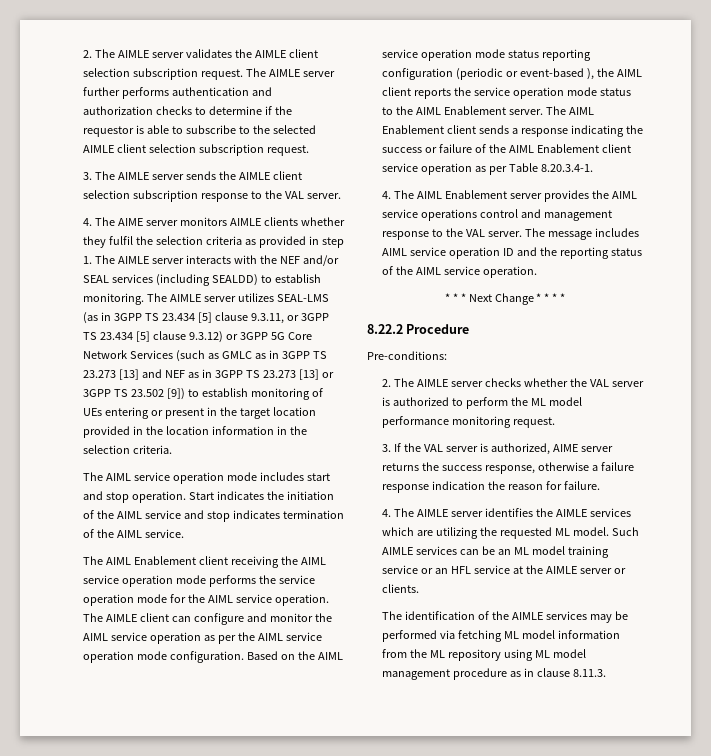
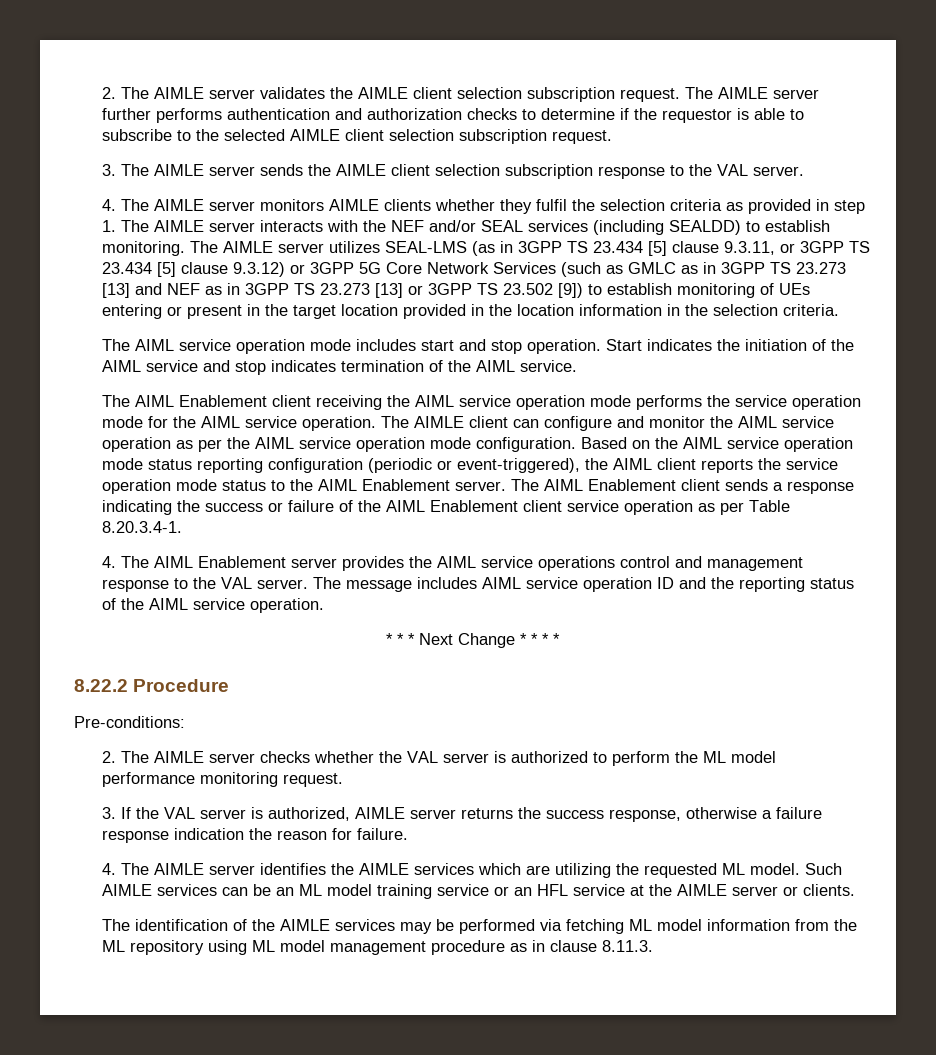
- 4. The AIME server monitors AIMLE clients whether they fulfil the selection criteria as provided in step 1. The AIMLE server interacts with the NEF and/or SEAL services (including SEALDD) to establish monitoring.
+ 4. The AIMLE server monitors AIMLE clients whether they fulfil the selection criteria as provided in step 1. The AIMLE server interacts with the NEF and/or SEAL services (including SEALDD) to establish monitoring.
- Based on the AIML service operation mode status reporting configuration (periodic or event-based ), the AIML client reports the service operation mode status to the AIML Enablement server.
+ Based on the AIML service operation mode status reporting configuration (periodic or event-triggered), the AIML client reports the service operation mode status to the AIML Enablement server.
- 3. If the VAL server is authorized, AIME server returns the success response, otherwise a failure response indication the reason for failure.
+ 3. If the VAL server is authorized, AIMLE server returns the success response, otherwise a failure response indication the reason for failure.

